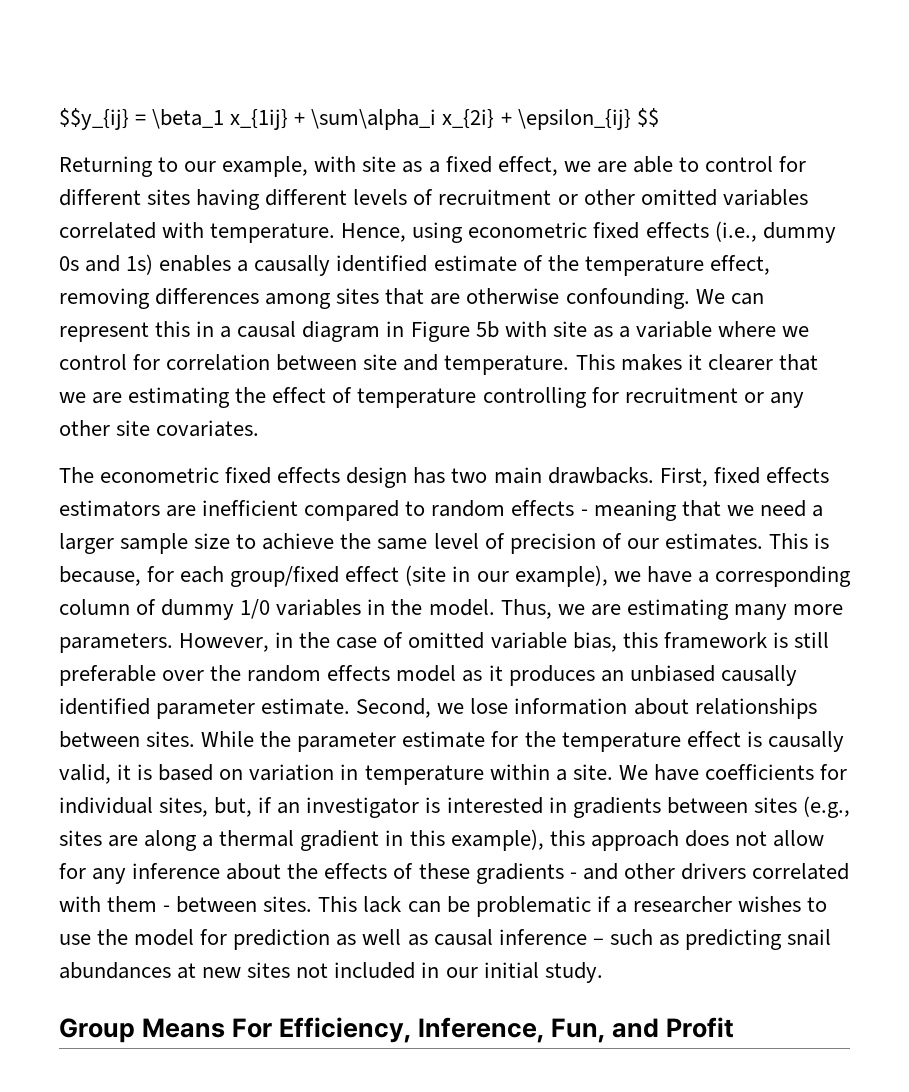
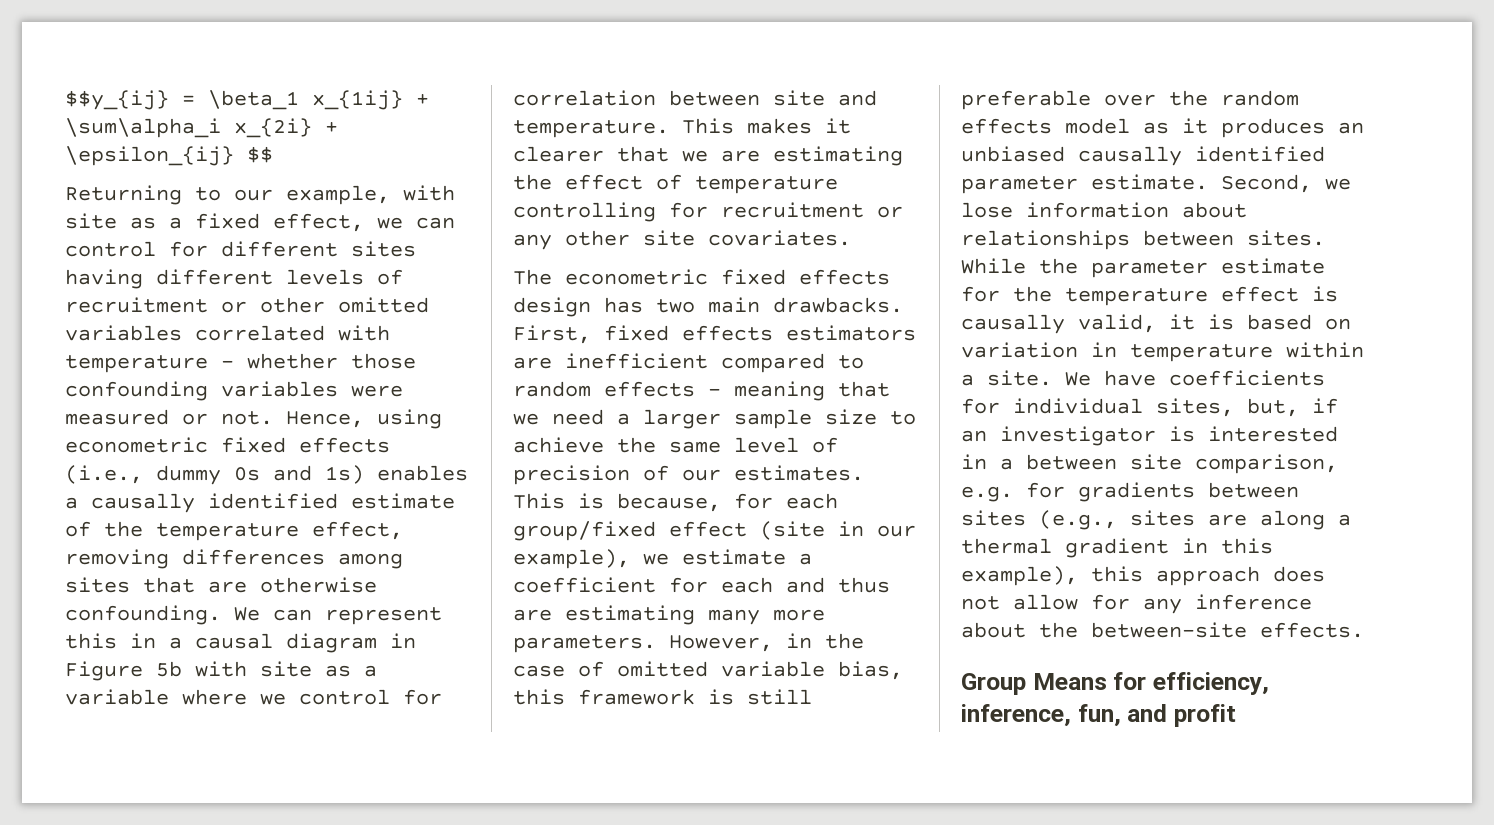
- Returning to our example, with site as a fixed effect, we are able to control for different sites having different levels of recruitment or other omitted variables correlated with temperature.
+ Returning to our example, with site as a fixed effect, we can control for different sites having different levels of recruitment or other omitted variables correlated with temperature – whether those confounding variables were measured or not.
- This is because, for each group/fixed effect (site in our example), we have a corresponding column of dummy 1/0 variables in the model. Thus, we are estimating many more parameters.
+ This is because, for each group/fixed effect (site in our example), we estimate a coefficient for each and thus are estimating many more parameters.
- We have coefficients for individual sites, but, if an investigator is interested in gradients between sites (e.g., sites are along a thermal gradient in this example), this approach does not allow for any inference about the effects of these gradients - and other drivers correlated with them - between sites. This lack can be problematic if a researcher wishes to use the model for prediction as well as causal inference – such as predicting snail abundances at new sites not included in our initial study.
- Group Means For Efficiency, Inference, Fun, and Profit
+ We have coefficients for individual sites, but, if an investigator is interested in a between site comparison, e.g. for gradients between sites (e.g., sites are along a thermal gradient in this example), this approach does not allow for any inference about the between-site effects.
+ Group Means for efficiency, inference, fun, and profit

